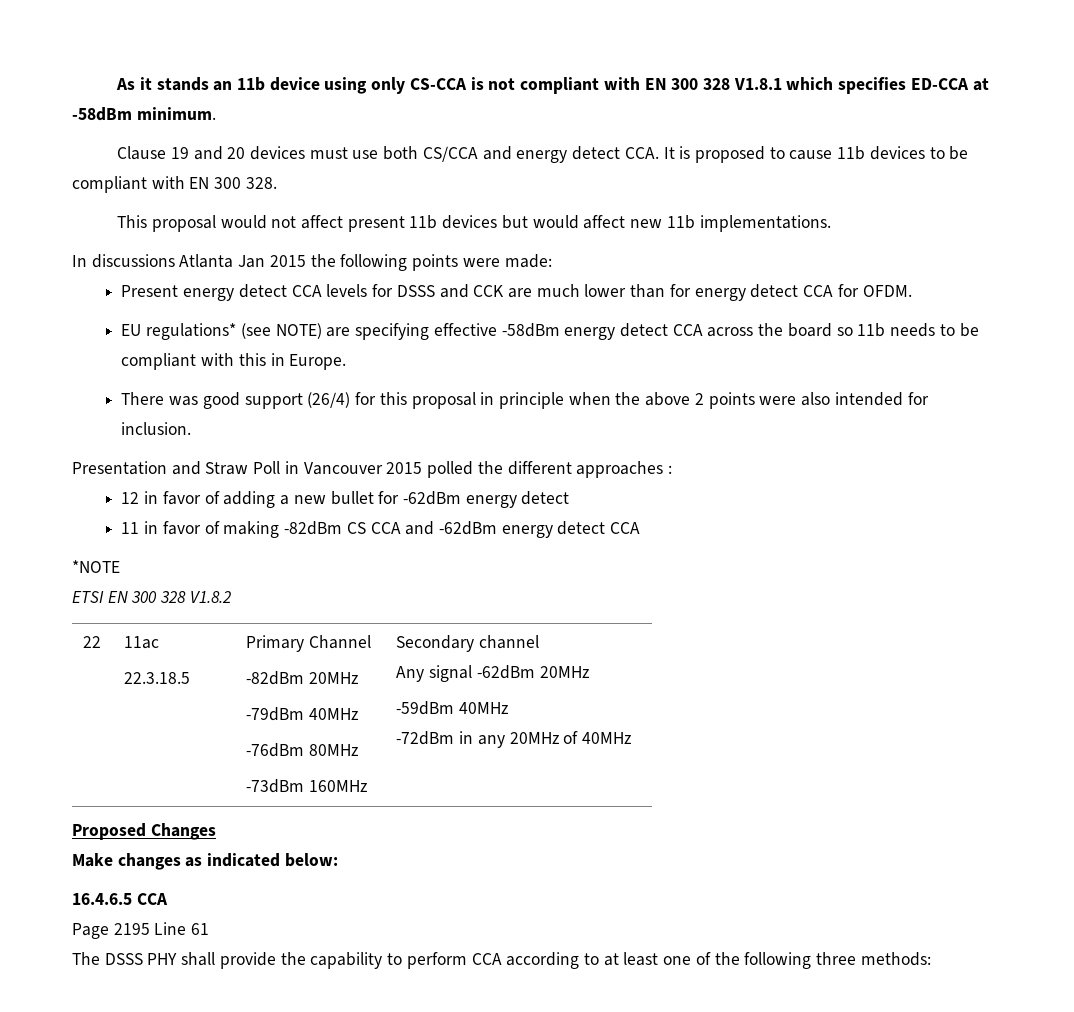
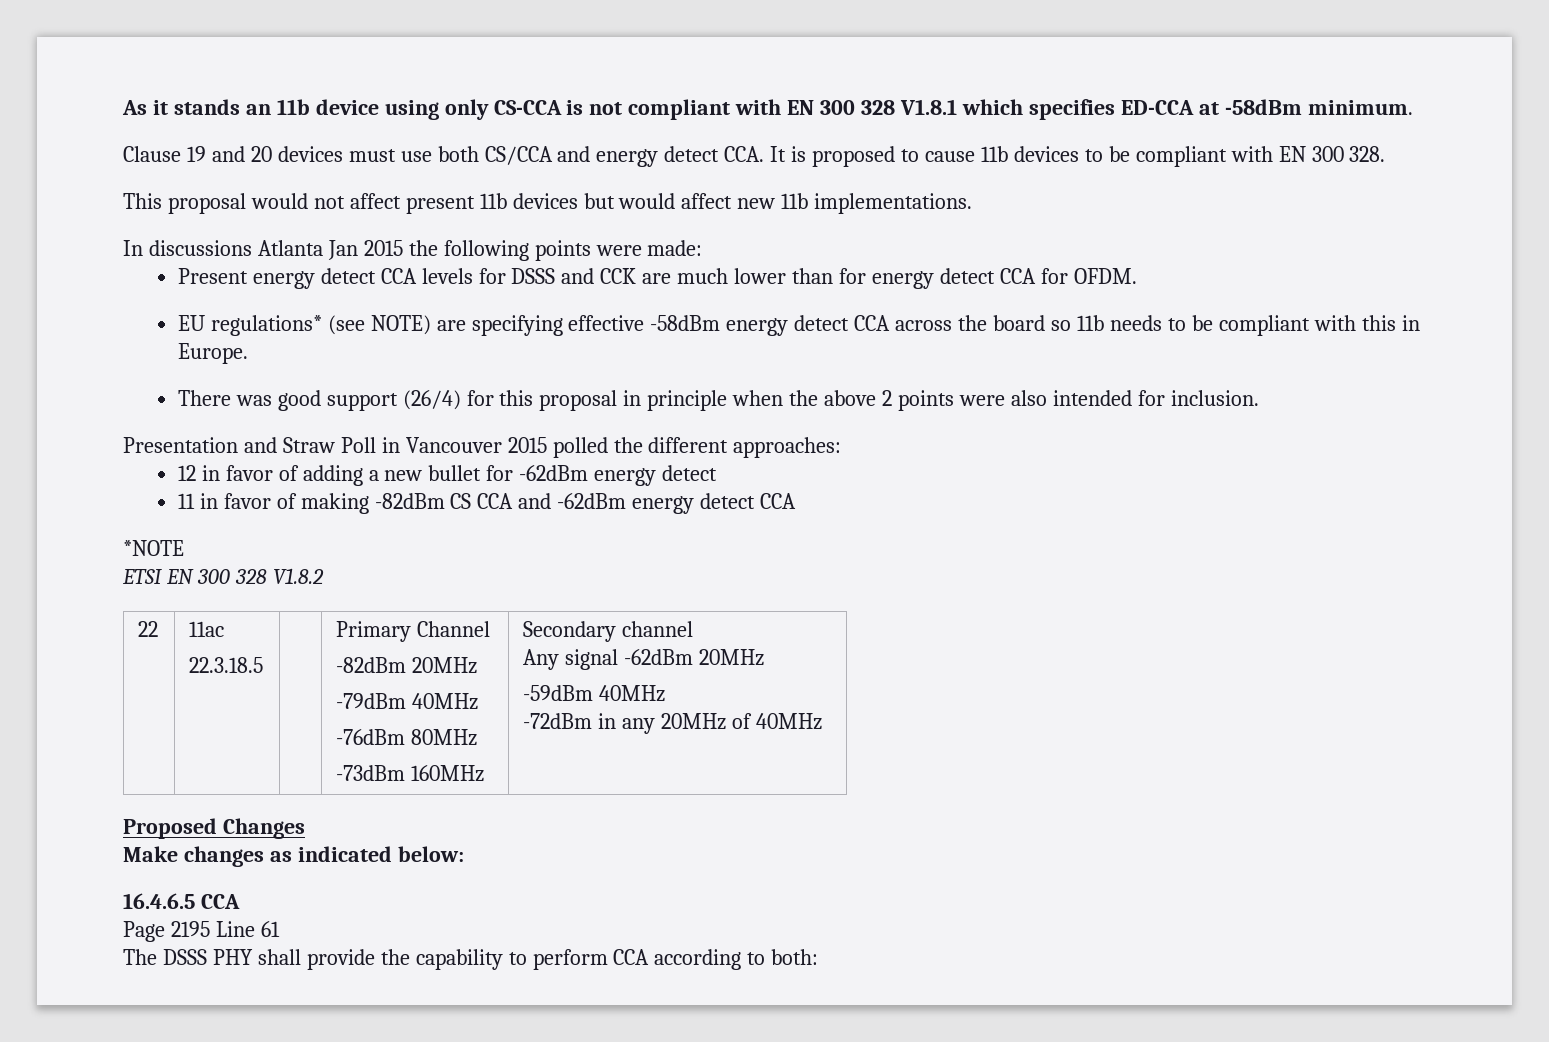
- Presentation and Straw Poll in Vancouver 2015 polled the different approaches :
+ Presentation and Straw Poll in Vancouver 2015 polled the different approaches:
- The DSSS PHY shall provide the capability to perform CCA according to at least one of the following three methods:
+ The DSSS PHY shall provide the capability to perform CCA according to both:

